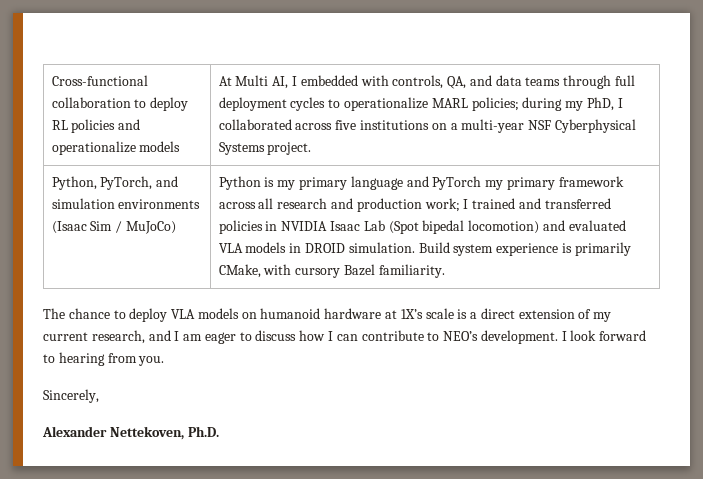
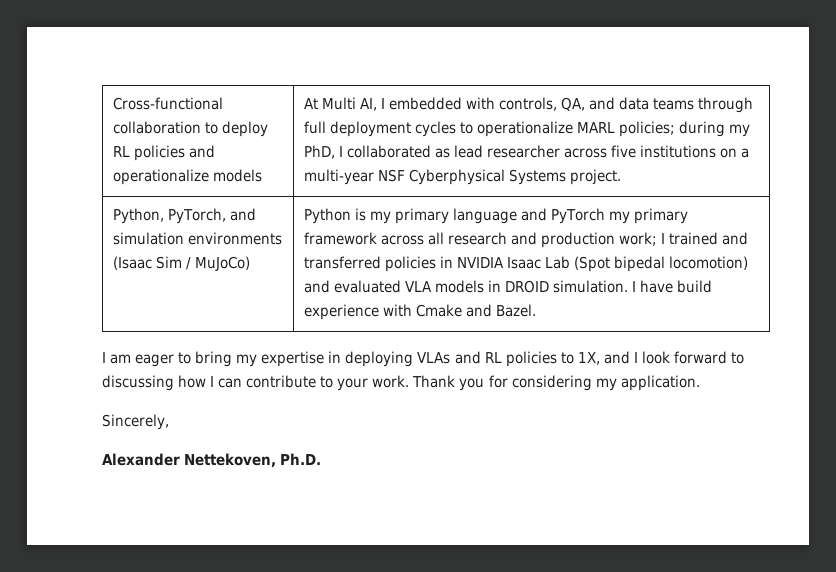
- At Multi AI, I embedded with controls, QA, and data teams through full deployment cycles to operationalize MARL policies; during my PhD, I collaborated across five institutions on a multi-year NSF Cyberphysical Systems project.
+ At Multi AI, I embedded with controls, QA, and data teams through full deployment cycles to operationalize MARL policies; during my PhD, I collaborated as lead researcher across five institutions on a multi-year NSF Cyberphysical Systems project.
- Build system experience is primarily CMake, with cursory Bazel familiarity.
- The chance to deploy VLA models on humanoid hardware at 1X’s scale is a direct extension of my current research, and I am eager to discuss how I can contribute to NEO’s development. I look forward to hearing from you.
+ I have build experience with Cmake and Bazel.
+ I am eager to bring my expertise in deploying VLAs and RL policies to 1X, and I look forward to discussing how I can contribute to your work. Thank you for considering my application.

